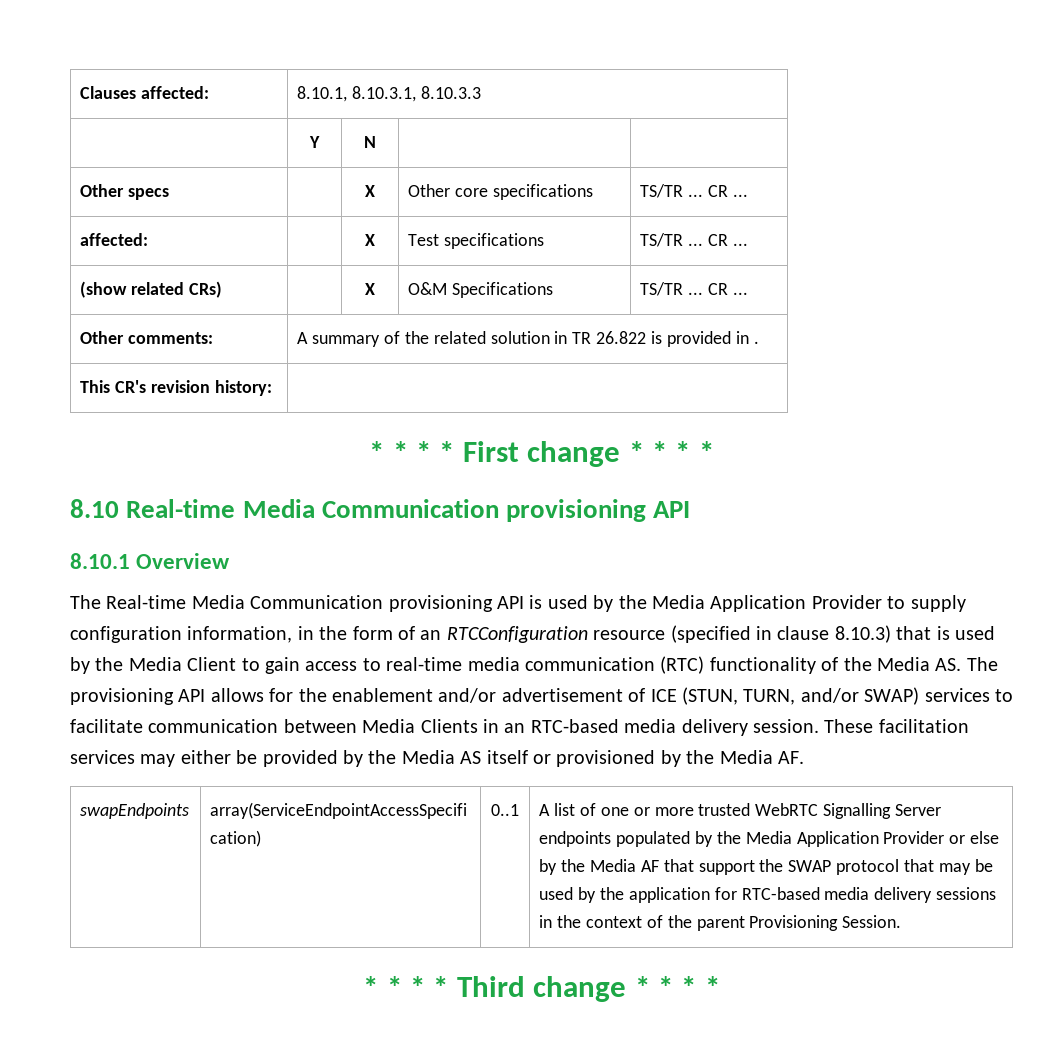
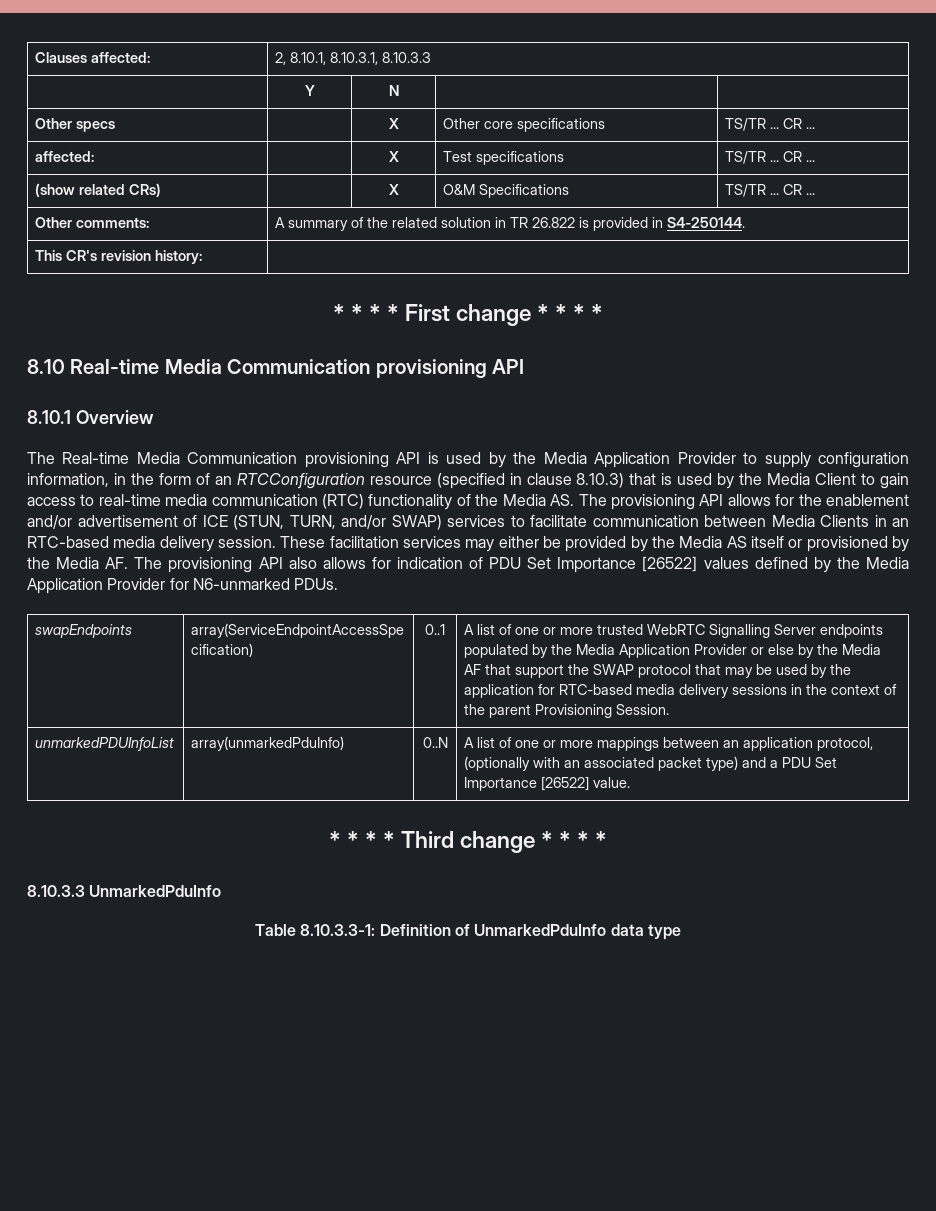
- Clauses affected: | 8.10.1, 8.10.3.1, 8.10.3.3
+ Clauses affected: | 2, 8.10.1, 8.10.3.1, 8.10.3.3
- Other comments: | A summary of the related solution in TR 26.822 is provided in .
+ Other comments: | A summary of the related solution in TR 26.822 is provided in S4-250144.
- These facilitation services may either be provided by the Media AS itself or provisioned by the Media AF.
+ These facilitation services may either be provided by the Media AS itself or provisioned by the Media AF. The provisioning API also allows for indication of PDU Set Importance [26522] values defined by the Media Application Provider for N6-unmarked PDUs.
+ unmarkedPDUInfoList | array(unmarkedPduInfo) | 0..N | A list of one or more mappings between an application protocol, (optionally with an associated packet type) and a PDU Set Importance [26522] value.
+ 8.10.3.3 UnmarkedPduInfo
+ Table 8.10.3.3-1: Definition of UnmarkedPduInfo data type

